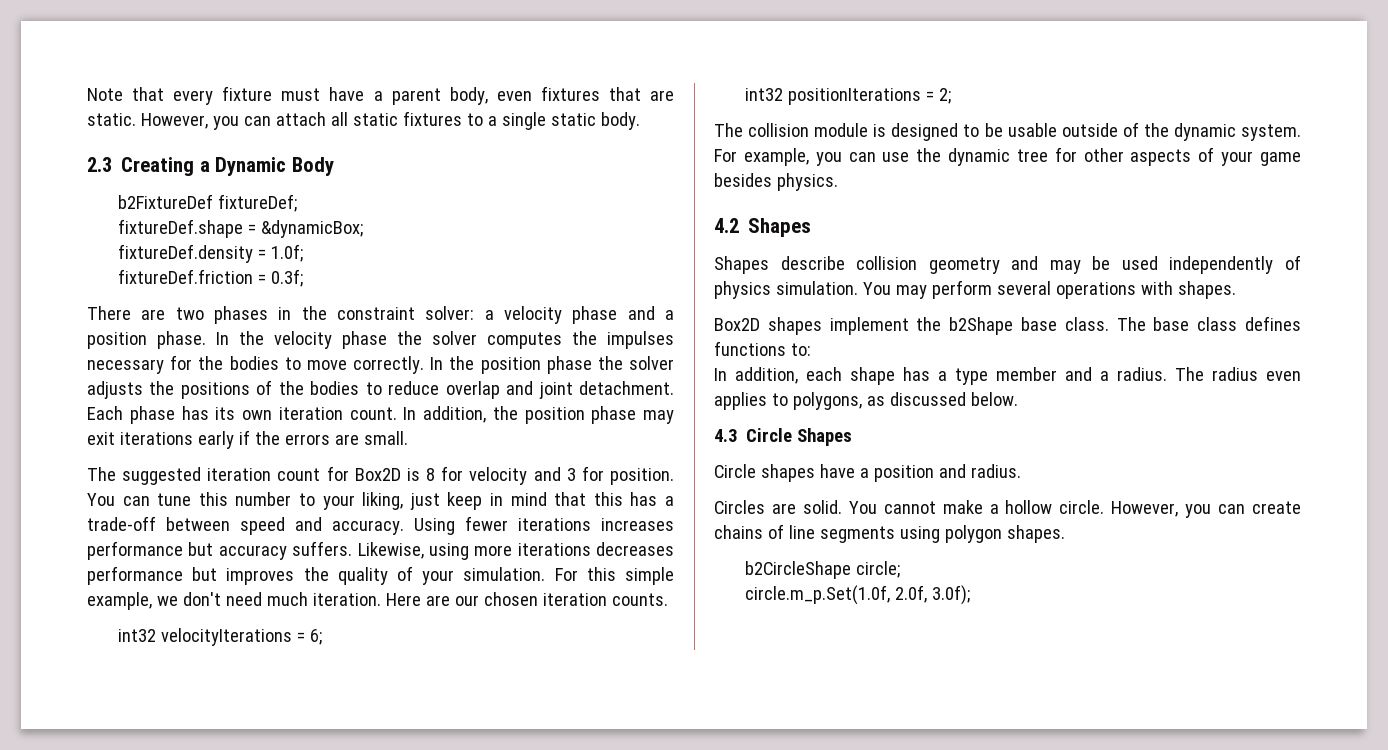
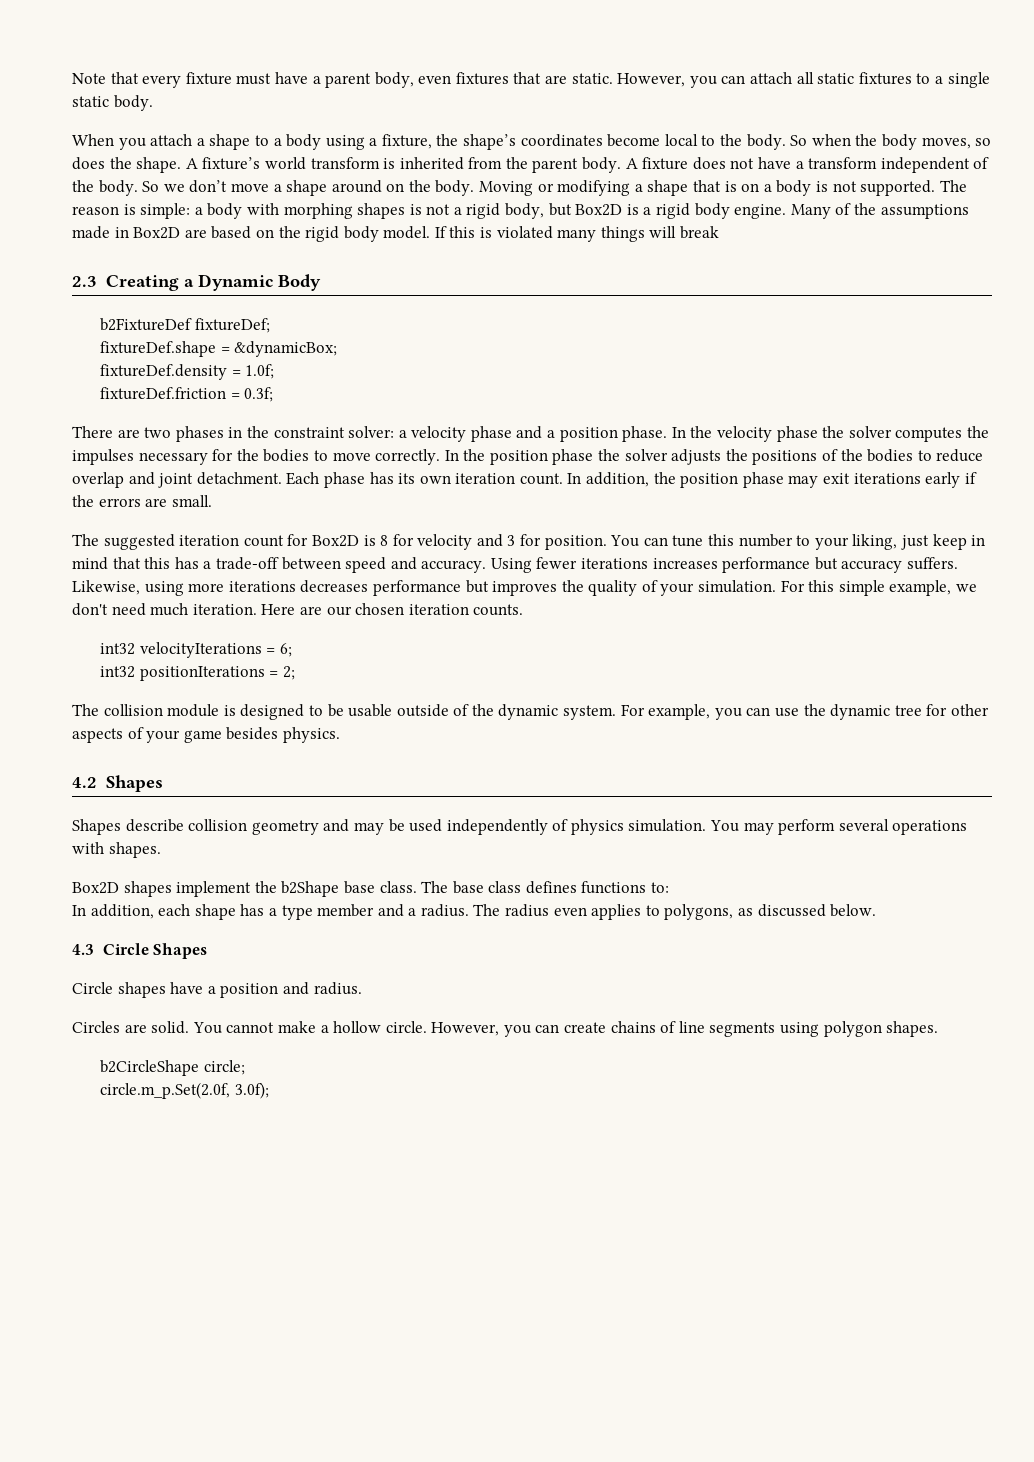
+ When you attach a shape to a body using a fixture, the shape’s coordinates become local to the body. So when the body moves, so does the shape. A fixture’s world transform is inherited from the parent body. A fixture does not have a transform independent of the body. So we don’t move a shape around on the body. Moving or modifying a shape that is on a body is not supported. The reason is simple: a body with morphing shapes is not a rigid body, but Box2D is a rigid body engine. Many of the assumptions made in Box2D are based on the rigid body model. If this is violated many things will break
- circle.m_p.Set(1.0f, 2.0f, 3.0f);
+ circle.m_p.Set(2.0f, 3.0f);

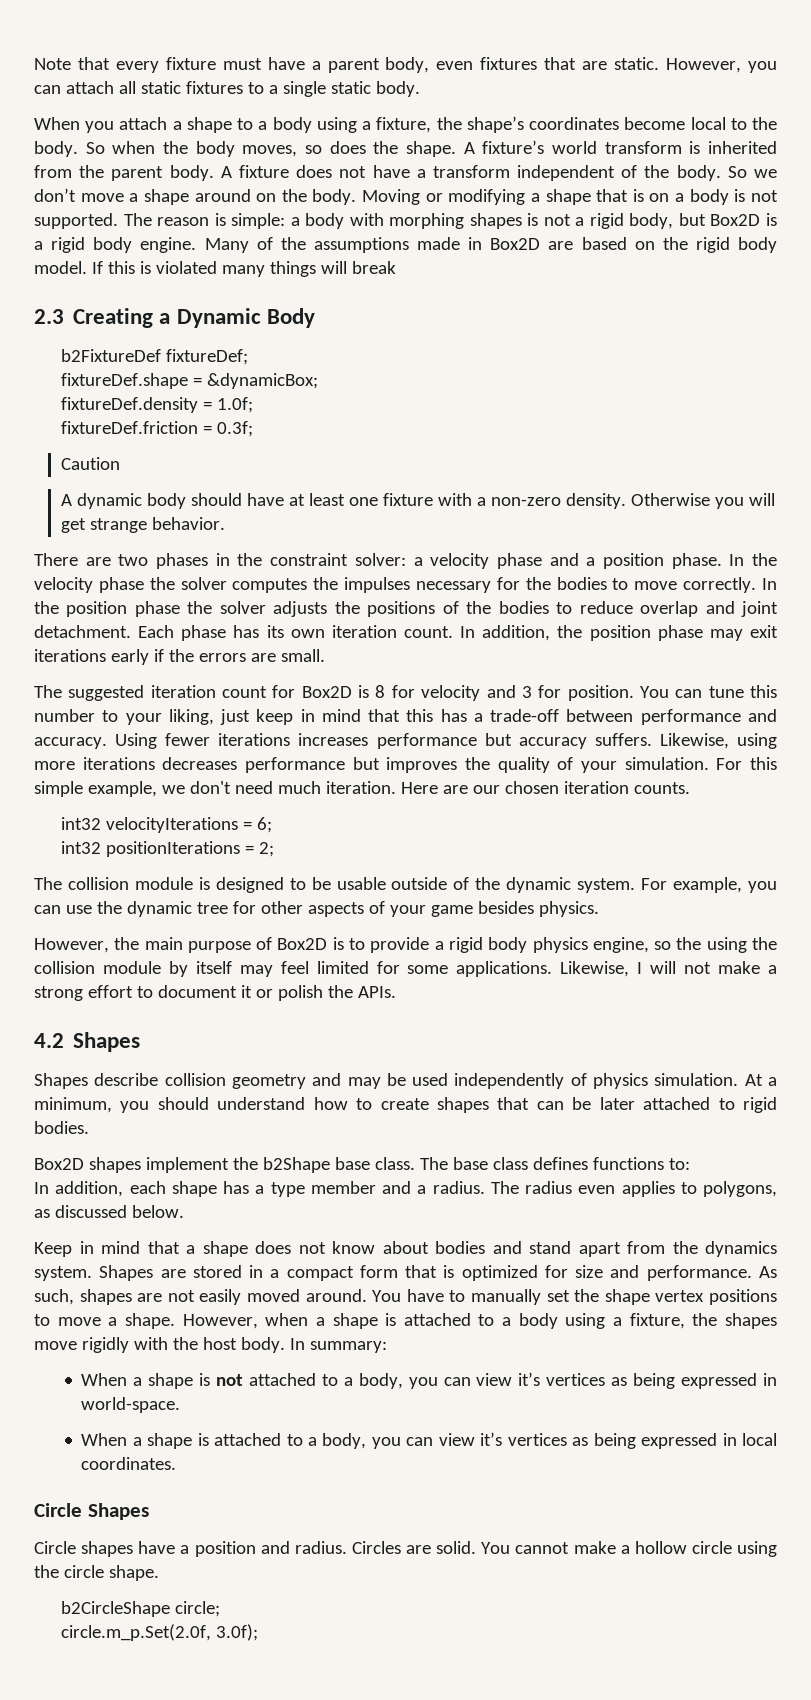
+ Caution
+ A dynamic body should have at least one fixture with a non-zero density. Otherwise you will get strange behavior.
- You can tune this number to your liking, just keep in mind that this has a trade-off between speed and accuracy.
+ You can tune this number to your liking, just keep in mind that this has a trade-off between performance and accuracy.
+ However, the main purpose of Box2D is to provide a rigid body physics engine, so the using the collision module by itself may feel limited for some applications. Likewise, I will not make a strong effort to document it or polish the APIs.
- You may perform several operations with shapes.
+ At a minimum, you should understand how to create shapes that can be later attached to rigid bodies.
- 4.3 Circle Shapes
+ Keep in mind that a shape does not know about bodies and stand apart from the dynamics system. Shapes are stored in a compact form that is optimized for size and performance. As such, shapes are not easily moved around. You have to manually set the shape vertex positions to move a shape. However, when a shape is attached to a body using a fixture, the shapes move rigidly with the host body. In summary:
+ When a shape is not attached to a body, you can view it’s vertices as being expressed in world-space.
+ When a shape is attached to a body, you can view it’s vertices as being expressed in local coordinates.
+ Circle Shapes
- Circle shapes have a position and radius.
- Circles are solid.
+ Circle shapes have a position and radius. Circles are solid.
- You cannot make a hollow circle. However, you can create chains of line segments using polygon shapes.
+ You cannot make a hollow circle using the circle shape.

